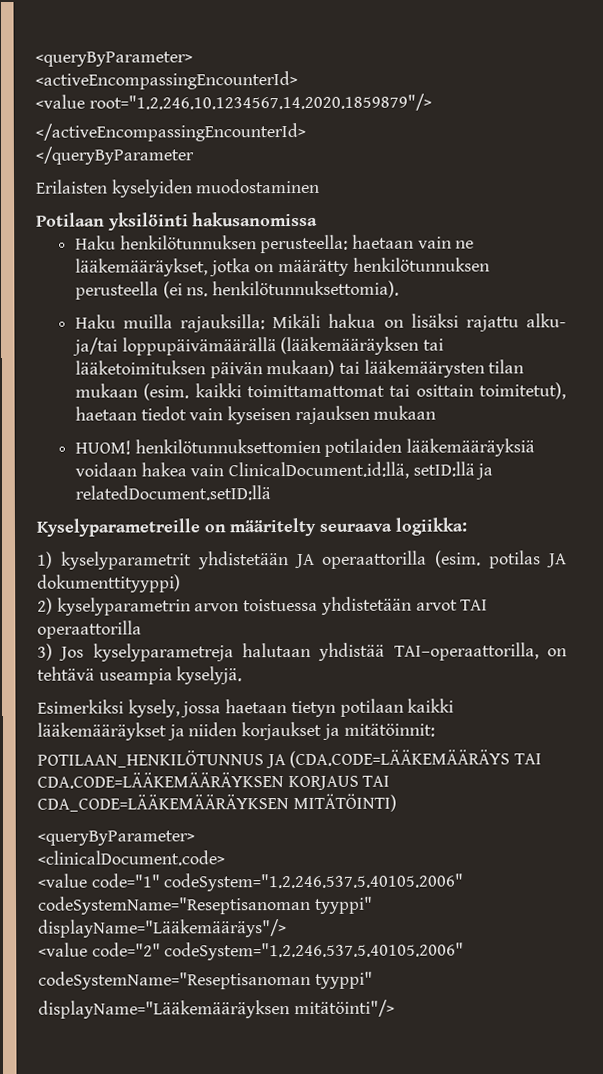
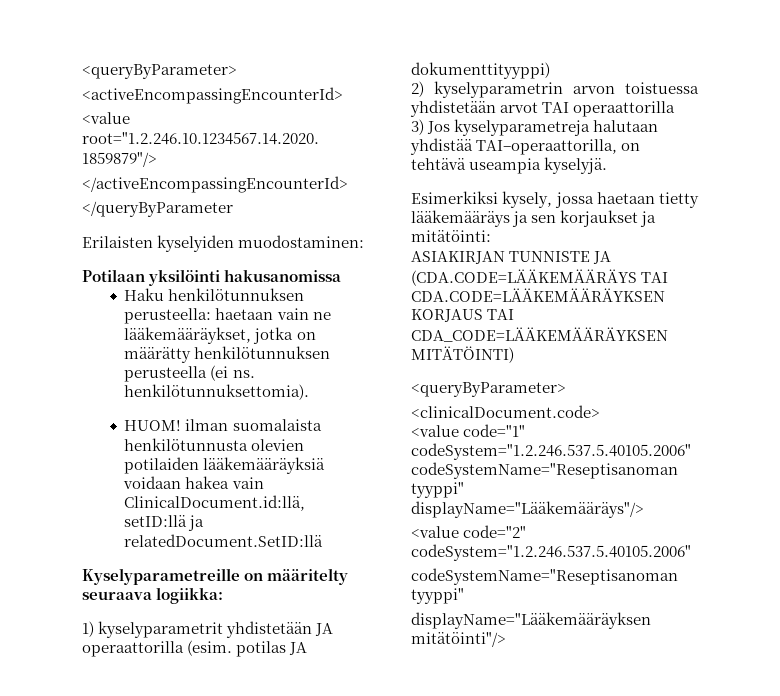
- Erilaisten kyselyiden muodostaminen
+ Erilaisten kyselyiden muodostaminen:
- Haku muilla rajauksilla: Mikäli hakua on lisäksi rajattu alku- ja/tai loppupäivämäärällä (lääkemääräyksen tai lääketoimituksen päivän mukaan) tai lääkemäärysten tilan mukaan (esim. kaikki toimittamattomat tai osittain toimitetut), haetaan tiedot vain kyseisen rajauksen mukaan
- HUOM! henkilötunnuksettomien potilaiden lääkemääräyksiä voidaan hakea vain ClinicalDocument.id:llä, setID:llä ja relatedDocument.setID:llä
+ HUOM! ilman suomalaista henkilötunnusta olevien potilaiden lääkemääräyksiä voidaan hakea vain ClinicalDocument.id:llä, setID:llä ja relatedDocument.SetID:llä
- Esimerkiksi kysely, jossa haetaan tietyn potilaan kaikki lääkemääräykset ja niiden korjaukset ja mitätöinnit:
- POTILAAN_HENKILÖTUNNUS JA (CDA.CODE=LÄÄKEMÄÄRÄYS TAI CDA.CODE=LÄÄKEMÄÄRÄYKSEN KORJAUS TAI CDA_CODE=LÄÄKEMÄÄRÄYKSEN MITÄTÖINTI)
+ Esimerkiksi kysely, jossa haetaan tietty lääkemääräys ja sen korjaukset ja mitätöinti:
+ ASIAKIRJAN TUNNISTE JA (CDA.CODE=LÄÄKEMÄÄRÄYS TAI CDA.CODE=LÄÄKEMÄÄRÄYKSEN KORJAUS TAI CDA_CODE=LÄÄKEMÄÄRÄYKSEN MITÄTÖINTI)

